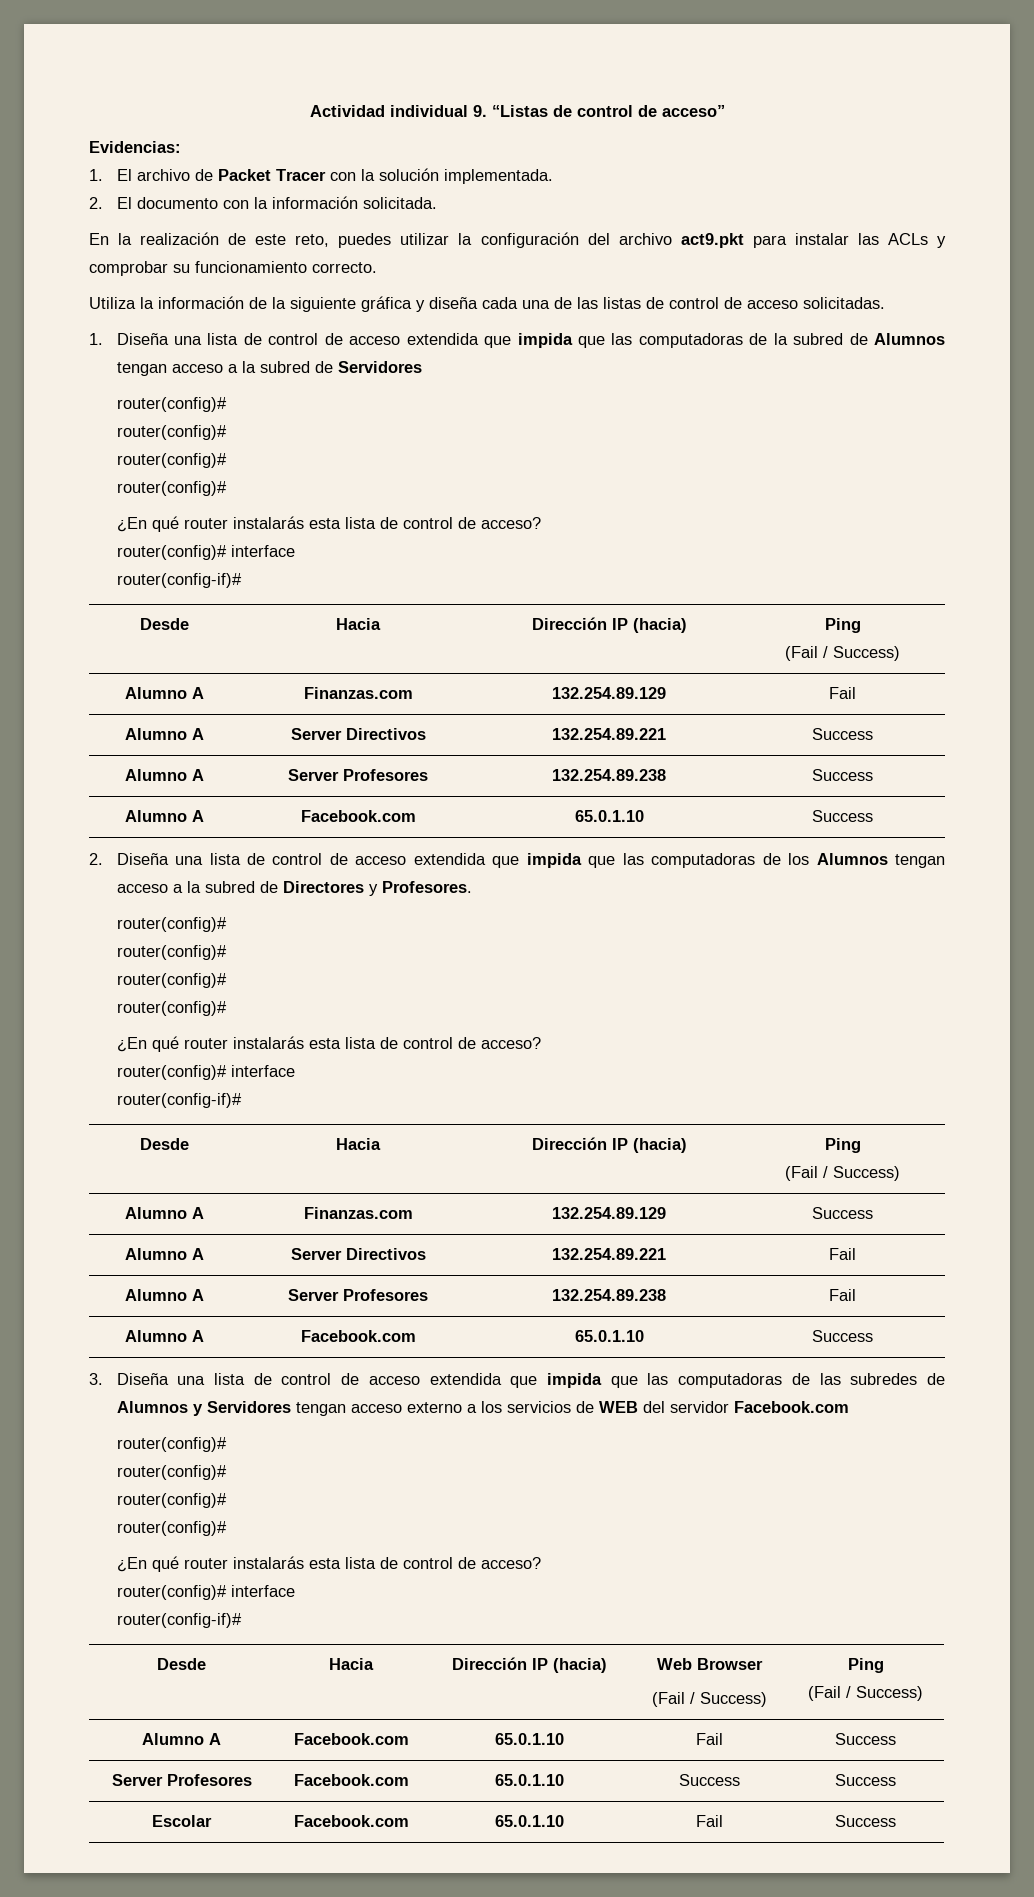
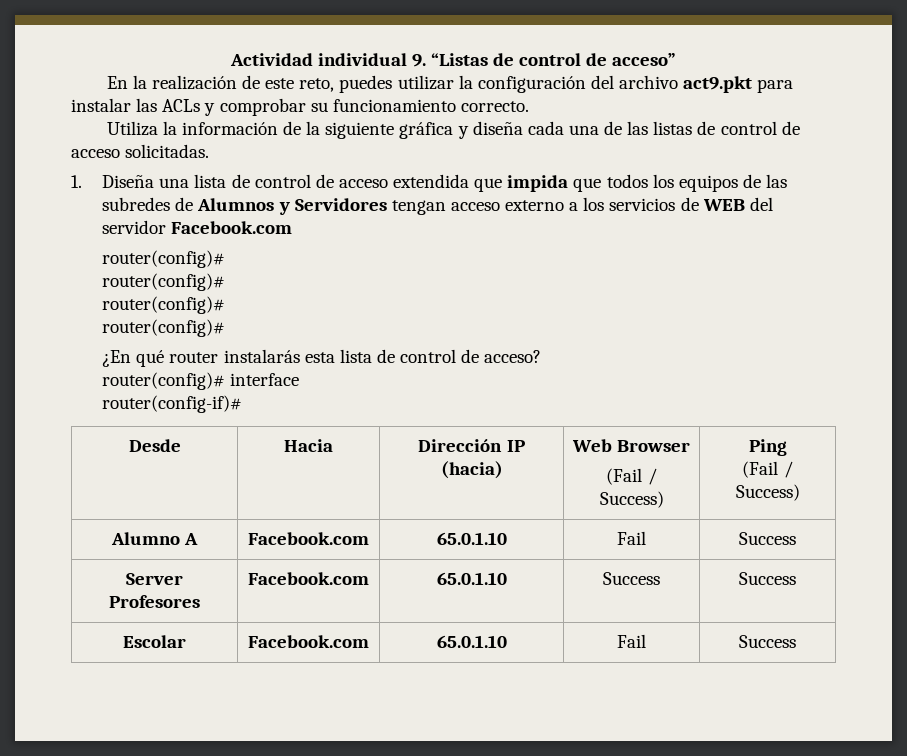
- Evidencias:
- 1. El archivo de Packet Tracer con la solución implementada.
- 2. El documento con la información solicitada.
- 1. Diseña una lista de control de acceso extendida que impida que las computadoras de la subred de Alumnos tengan acceso a la subred de Servidores
- router(config)#
- router(config)#
- router(config)#
- router(config)#
- ¿En qué router instalarás esta lista de control de acceso?
- router(config)# interface
- router(config-if)#
- Desde | Hacia | Dirección IP (hacia) | Ping
- (Fail / Success)
- Alumno A | Finanzas.com | 132.254.89.129 | Fail
- Alumno A | Server Directivos | 132.254.89.221 | Success
- Alumno A | Server Profesores | 132.254.89.238 | Success
- Alumno A | Facebook.com | 65.0.1.10 | Success
- 2. Diseña una lista de control de acceso extendida que impida que las computadoras de los Alumnos tengan acceso a la subred de Directores y Profesores.
- router(config)#
- router(config)#
- router(config)#
- router(config)#
- ¿En qué router instalarás esta lista de control de acceso?
- router(config)# interface
- router(config-if)#
- Desde | Hacia | Dirección IP (hacia) | Ping
- (Fail / Success)
- Alumno A | Finanzas.com | 132.254.89.129 | Success
- Alumno A | Server Directivos | 132.254.89.221 | Fail
- Alumno A | Server Profesores | 132.254.89.238 | Fail
- Alumno A | Facebook.com | 65.0.1.10 | Success
- 3. Diseña una lista de control de acceso extendida que impida que las computadoras de las subredes de Alumnos y Servidores tengan acceso externo a los servicios de WEB del servidor Facebook.com
+ 1. Diseña una lista de control de acceso extendida que impida que todos los equipos de las subredes de Alumnos y Servidores tengan acceso externo a los servicios de WEB del servidor Facebook.com

